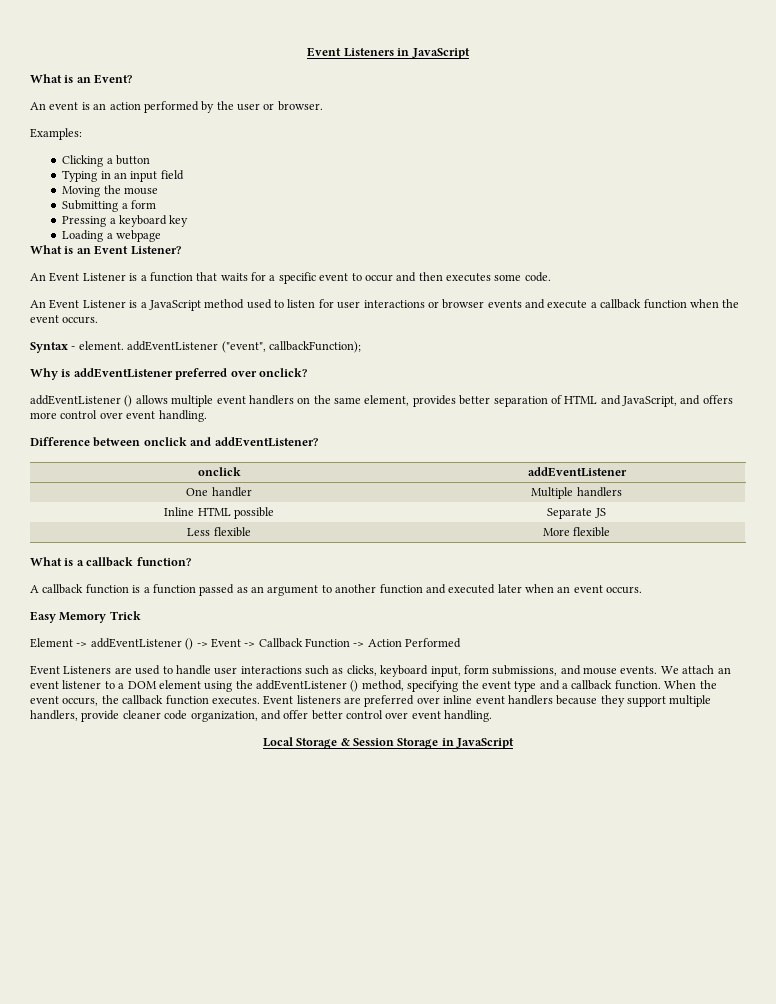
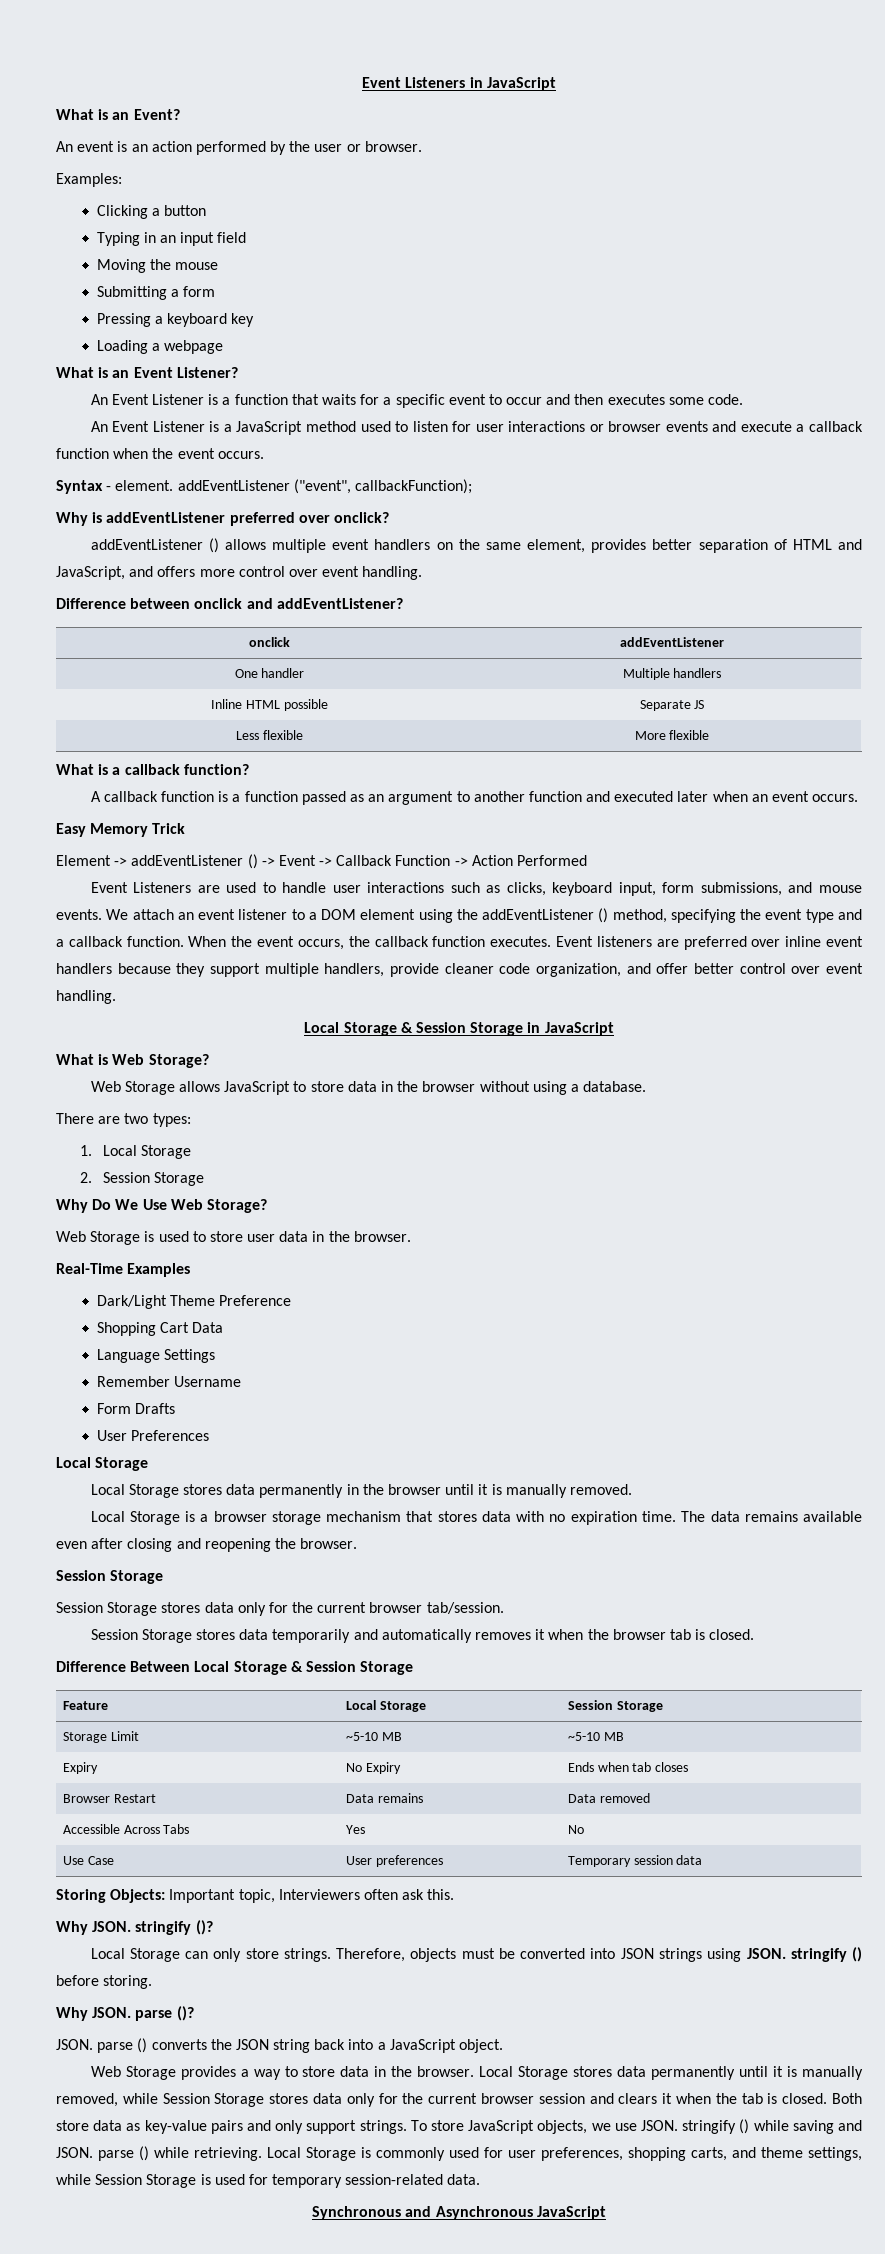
+ What is Web Storage?
+ Web Storage allows JavaScript to store data in the browser without using a database.
+ There are two types:
+ 1. Local Storage
+ 2. Session Storage
+ Why Do We Use Web Storage?
+ Web Storage is used to store user data in the browser.
+ Real-Time Examples
+ Dark/Light Theme Preference
+ Shopping Cart Data
+ Language Settings
+ Remember Username
+ Form Drafts
+ User Preferences
+ Local Storage
+ Local Storage stores data permanently in the browser until it is manually removed.
+ Local Storage is a browser storage mechanism that stores data with no expiration time. The data remains available even after closing and reopening the browser.
+ Session Storage
+ Session Storage stores data only for the current browser tab/session.
+ Session Storage stores data temporarily and automatically removes it when the browser tab is closed.
+ Difference Between Local Storage & Session Storage
+ Feature | Local Storage | Session Storage
+ Storage Limit | ~5-10 MB | ~5-10 MB
+ Expiry | No Expiry | Ends when tab closes
+ Browser Restart | Data remains | Data removed
+ Accessible Across Tabs | Yes | No
+ Use Case | User preferences | Temporary session data
+ Storing Objects: Important topic, Interviewers often ask this.
+ Why JSON. stringify ()?
+ Local Storage can only store strings. Therefore, objects must be converted into JSON strings using JSON. stringify () before storing.
+ Why JSON. parse ()?
+ JSON. parse () converts the JSON string back into a JavaScript object.
+ Web Storage provides a way to store data in the browser. Local Storage stores data permanently until it is manually removed, while Session Storage stores data only for the current browser session and clears it when the tab is closed. Both store data as key-value pairs and only support strings. To store JavaScript objects, we use JSON. stringify () while saving and JSON. parse () while retrieving. Local Storage is commonly used for user preferences, shopping carts, and theme settings, while Session Storage is used for temporary session-related data.
+ Synchronous and Asynchronous JavaScript

